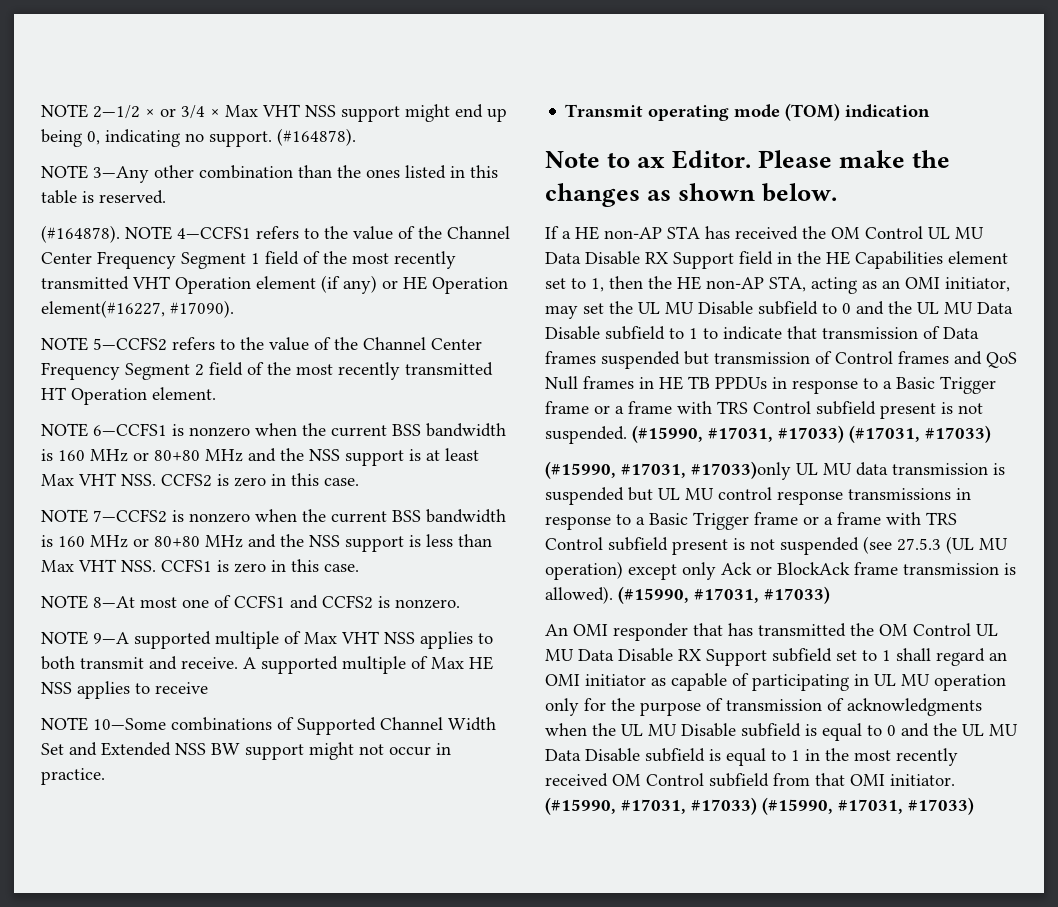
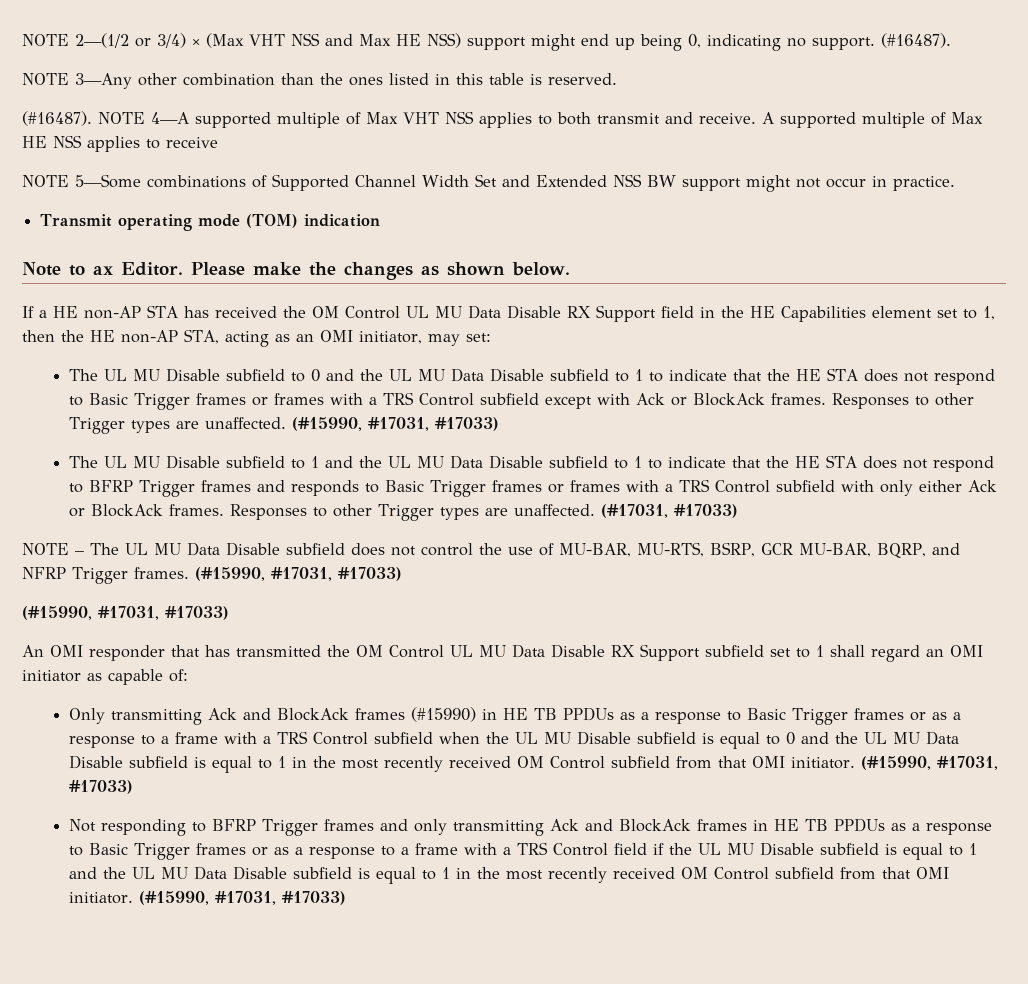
- NOTE 2—1/2 × or 3/4 × Max VHT NSS support might end up being 0, indicating no support. (#164878).
+ NOTE 2—(1/2 or 3/4) × (Max VHT NSS and Max HE NSS) support might end up being 0, indicating no support. (#16487).
- (#164878). NOTE 4—CCFS1 refers to the value of the Channel Center Frequency Segment 1 field of the most recently transmitted VHT Operation element (if any) or HE Operation element(#16227, #17090).
- NOTE 5—CCFS2 refers to the value of the Channel Center Frequency Segment 2 field of the most recently transmitted HT Operation element.
- NOTE 6—CCFS1 is nonzero when the current BSS bandwidth is 160 MHz or 80+80 MHz and the NSS support is at least Max VHT NSS. CCFS2 is zero in this case.
- NOTE 7—CCFS2 is nonzero when the current BSS bandwidth is 160 MHz or 80+80 MHz and the NSS support is less than Max VHT NSS. CCFS1 is zero in this case.
- NOTE 8—At most one of CCFS1 and CCFS2 is nonzero.
- NOTE 9—A supported multiple of Max VHT NSS applies to both transmit and receive.
+ (#16487). NOTE 4—A supported multiple of Max VHT NSS applies to both transmit and receive.
- NOTE 10—Some combinations of Supported Channel Width Set and Extended NSS BW support might not occur in practice.
+ NOTE 5—Some combinations of Supported Channel Width Set and Extended NSS BW support might not occur in practice.
- If a HE non-AP STA has received the OM Control UL MU Data Disable RX Support field in the HE Capabilities element set to 1, then the HE non-AP STA, acting as an OMI initiator, may set the UL MU Disable subfield to 0 and the UL MU Data Disable subfield to 1 to indicate that transmission of Data frames suspended but transmission of Control frames and QoS Null frames in HE TB PPDUs in response to a Basic Trigger frame or a frame with TRS Control subfield present is not suspended. (#15990, #17031, #17033) (#17031, #17033)
- (#15990, #17031, #17033)only UL MU data transmission is suspended but UL MU control response transmissions in response to a Basic Trigger frame or a frame with TRS Control subfield present is not suspended (see 27.5.3 (UL MU operation) except only Ack or BlockAck frame transmission is allowed). (#15990, #17031, #17033)
+ If a HE non-AP STA has received the OM Control UL MU Data Disable RX Support field in the HE Capabilities element set to 1, then the HE non-AP STA, acting as an OMI initiator, may set:
+ The UL MU Disable subfield to 0 and the UL MU Data Disable subfield to 1 to indicate that the HE STA does not respond to Basic Trigger frames or frames with a TRS Control subfield except with Ack or BlockAck frames. Responses to other Trigger types are unaffected. (#15990, #17031, #17033)
+ The UL MU Disable subfield to 1 and the UL MU Data Disable subfield to 1 to indicate that the HE STA does not respond to BFRP Trigger frames and responds to Basic Trigger frames or frames with a TRS Control subfield with only either Ack or BlockAck frames. Responses to other Trigger types are unaffected. (#17031, #17033)
+ NOTE – The UL MU Data Disable subfield does not control the use of MU-BAR, MU-RTS, BSRP, GCR MU-BAR, BQRP, and NFRP Trigger frames. (#15990, #17031, #17033)
+ (#15990, #17031, #17033)
- An OMI responder that has transmitted the OM Control UL MU Data Disable RX Support subfield set to 1 shall regard an OMI initiator as capable of participating in UL MU operation only for the purpose of transmission of acknowledgments when the UL MU Disable subfield is equal to 0 and the UL MU Data Disable subfield is equal to 1 in the most recently received OM Control subfield from that OMI initiator. (#15990, #17031, #17033) (#15990, #17031, #17033)
+ An OMI responder that has transmitted the OM Control UL MU Data Disable RX Support subfield set to 1 shall regard an OMI initiator as capable of:
+ Only transmitting Ack and BlockAck frames (#15990) in HE TB PPDUs as a response to Basic Trigger frames or as a response to a frame with a TRS Control subfield when the UL MU Disable subfield is equal to 0 and the UL MU Data Disable subfield is equal to 1 in the most recently received OM Control subfield from that OMI initiator. (#15990, #17031, #17033)
+ Not responding to BFRP Trigger frames and only transmitting Ack and BlockAck frames in HE TB PPDUs as a response to Basic Trigger frames or as a response to a frame with a TRS Control field if the UL MU Disable subfield is equal to 1 and the UL MU Data Disable subfield is equal to 1 in the most recently received OM Control subfield from that OMI initiator. (#15990, #17031, #17033)

